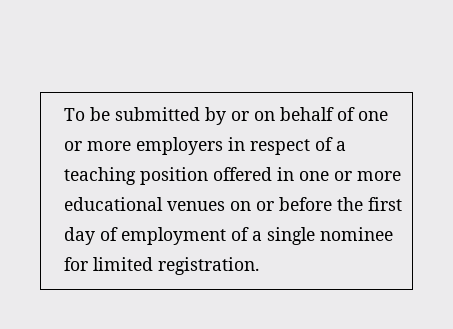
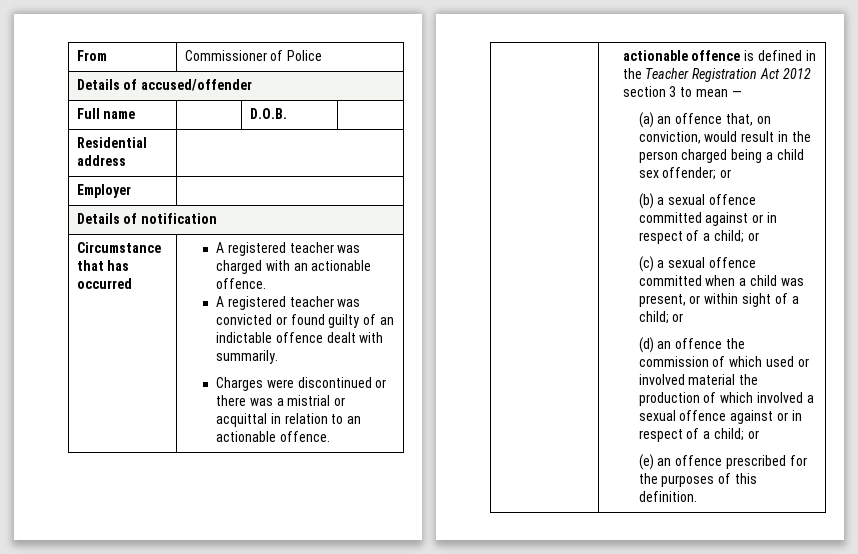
- To be submitted by or on behalf of one or more employers in respect of a teaching position offered in one or more educational venues on or before the first day of employment of a single nominee for limited registration.
+ From | Commissioner of Police
+ Details of accused/offender
+ Full name | | D.O.B. |
+ Residential address |
+ Employer |
+ Details of notification
+ Circumstance that has occurred | A registered teacher was charged with an actionable offence.
+ A registered teacher was convicted or found guilty of an indictable offence dealt with summarily.
+ Charges were discontinued or there was a mistrial or acquittal in relation to an actionable offence.
+ | actionable offence is defined in the Teacher Registration Act 2012 section 3 to mean —
+ (a) an offence that, on conviction, would result in the person charged being a child sex offender; or
+ (b) a sexual offence committed against or in respect of a child; or
+ (c) a sexual offence committed when a child was present, or within sight of a child; or
+ (d) an offence the commission of which used or involved material the production of which involved a sexual offence against or in respect of a child; or
+ (e) an offence prescribed for the purposes of this definition.

